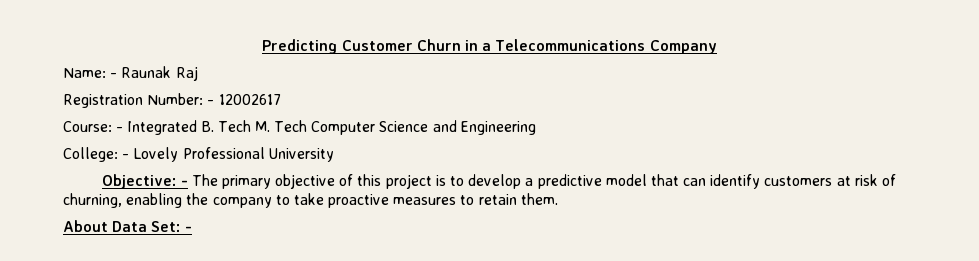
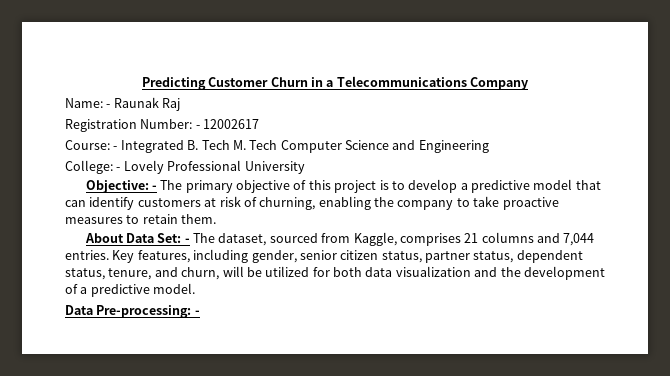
- About Data Set: -
+ About Data Set: - The dataset, sourced from Kaggle, comprises 21 columns and 7,044 entries. Key features, including gender, senior citizen status, partner status, dependent status, tenure, and churn, will be utilized for both data visualization and the development of a predictive model.
+ Data Pre-processing: -

